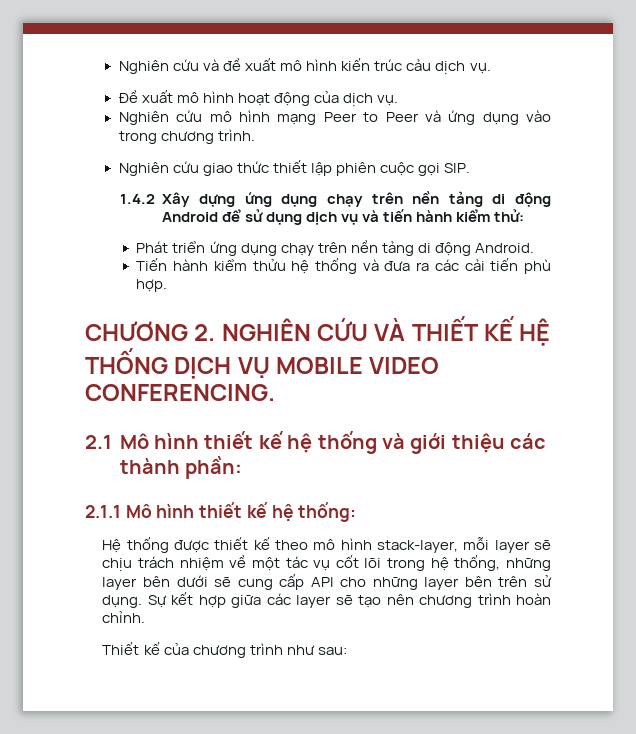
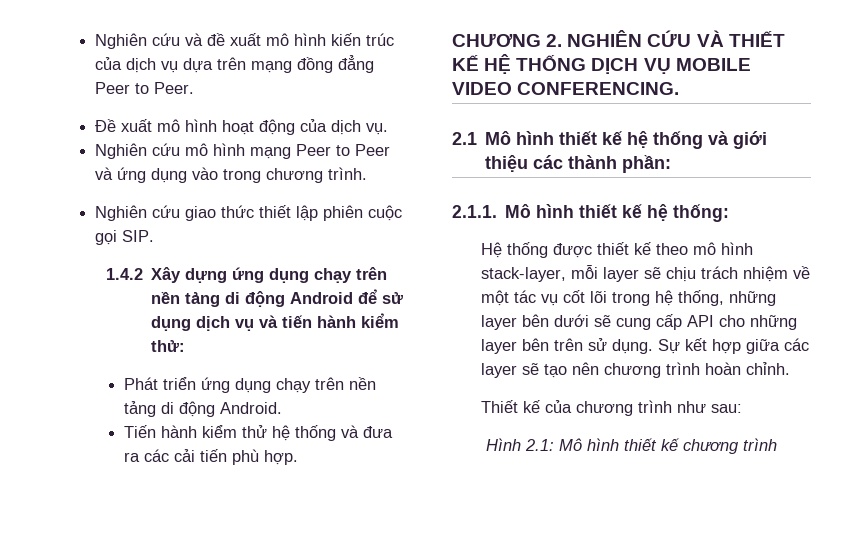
- Nghiên cứu và đề xuất mô hình kiến trúc cảu dịch vụ.
+ Nghiên cứu và đề xuất mô hình kiến trúc của dịch vụ dựa trên mạng đồng đẳng Peer to Peer.
- Tiến hành kiểm thửu hệ thống và đưa ra các cải tiến phù hợp.
+ Tiến hành kiểm thử hệ thống và đưa ra các cải tiến phù hợp.
- 2.1.1 Mô hình thiết kế hệ thống:
+ 2.1.1. Mô hình thiết kế hệ thống:
+ Hình 2.1: Mô hình thiết kế chương trình

